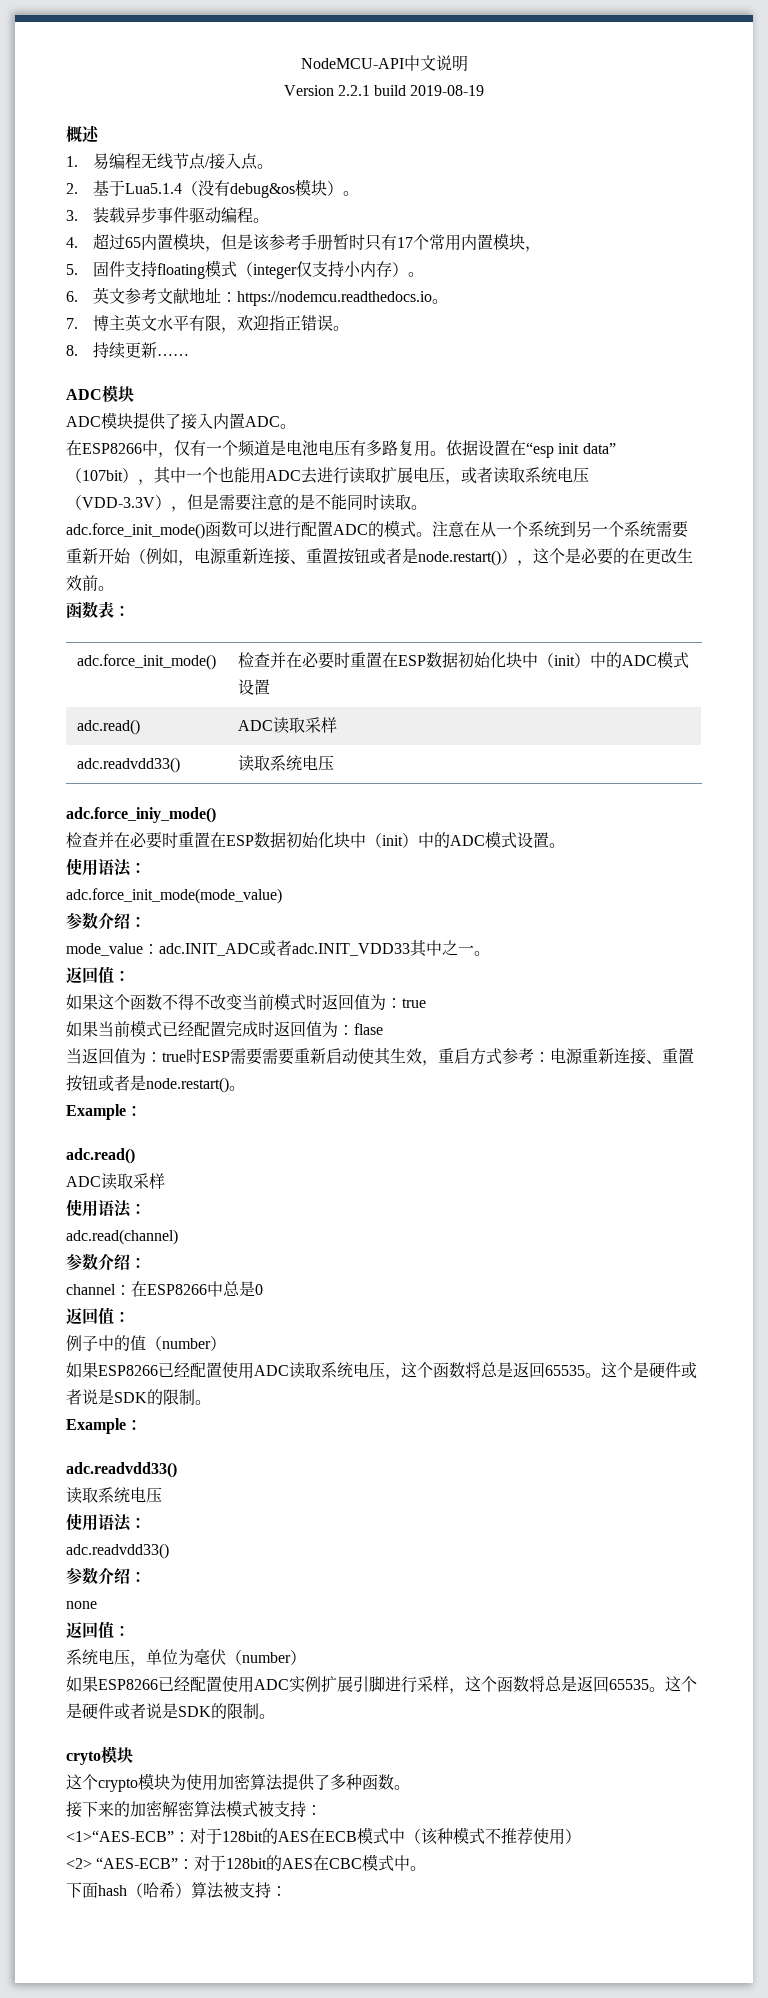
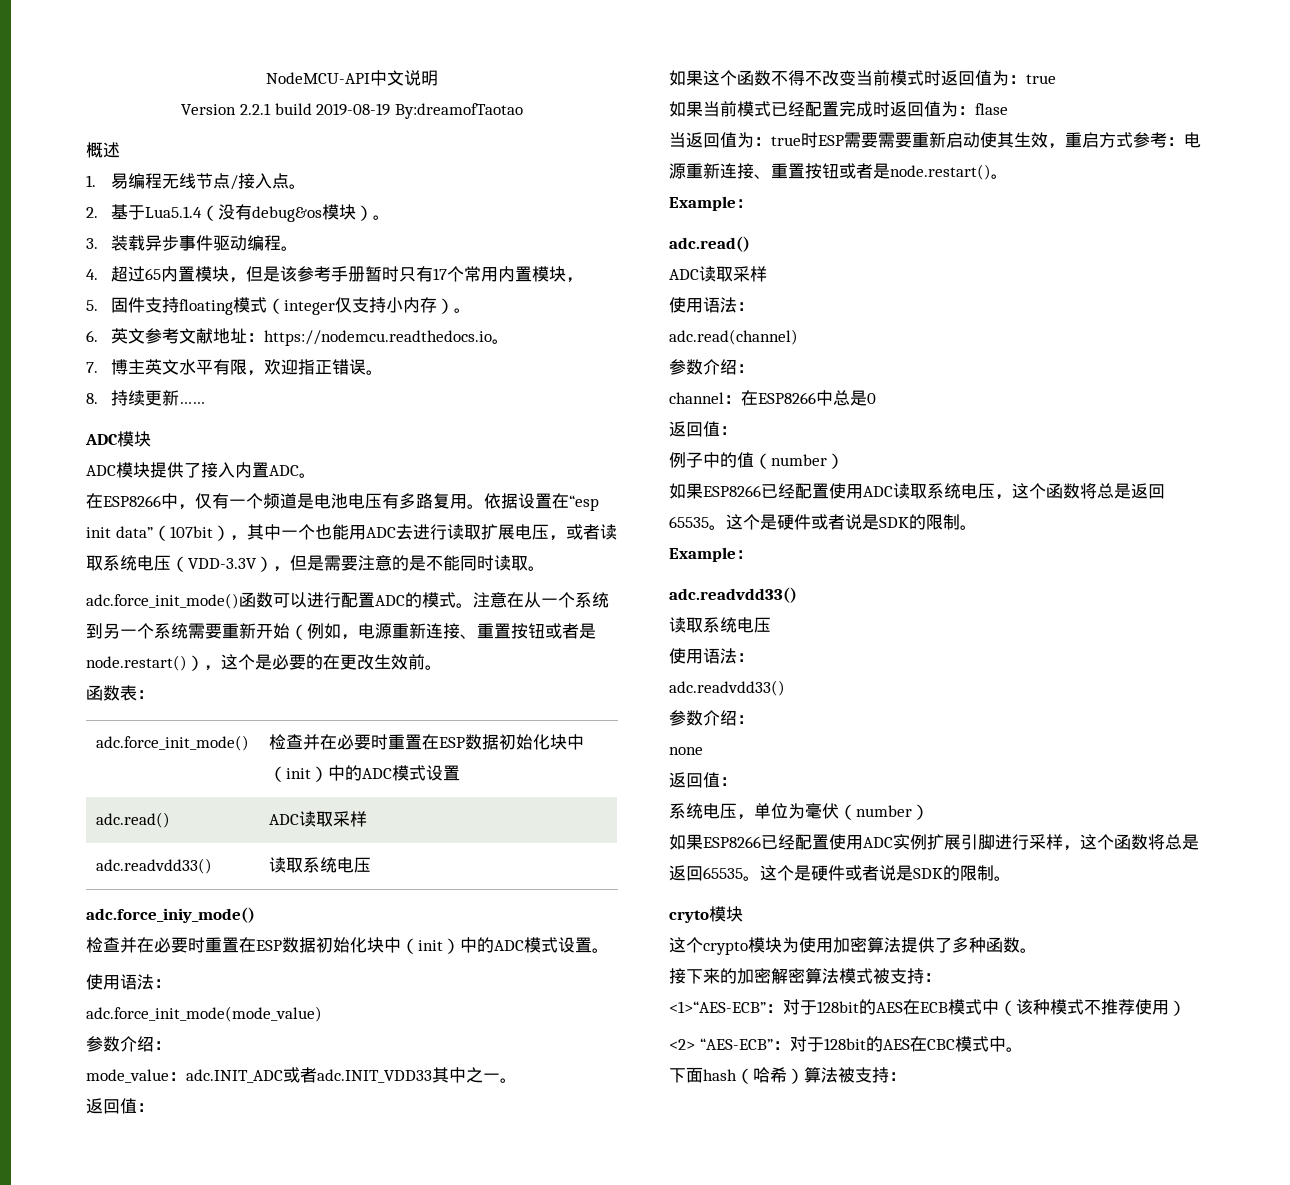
- Version 2.2.1 build 2019-08-19
+ Version 2.2.1 build 2019-08-19 By:dreamofTaotao

